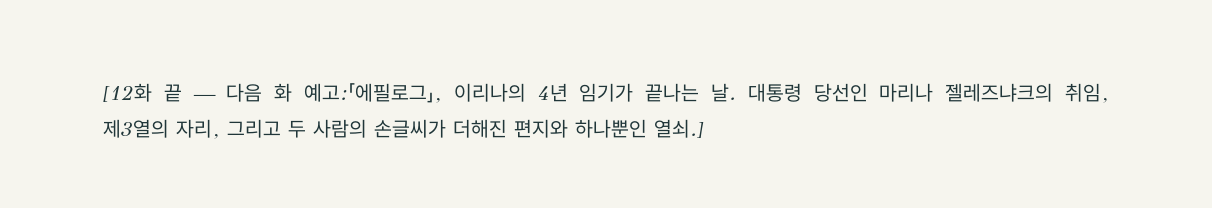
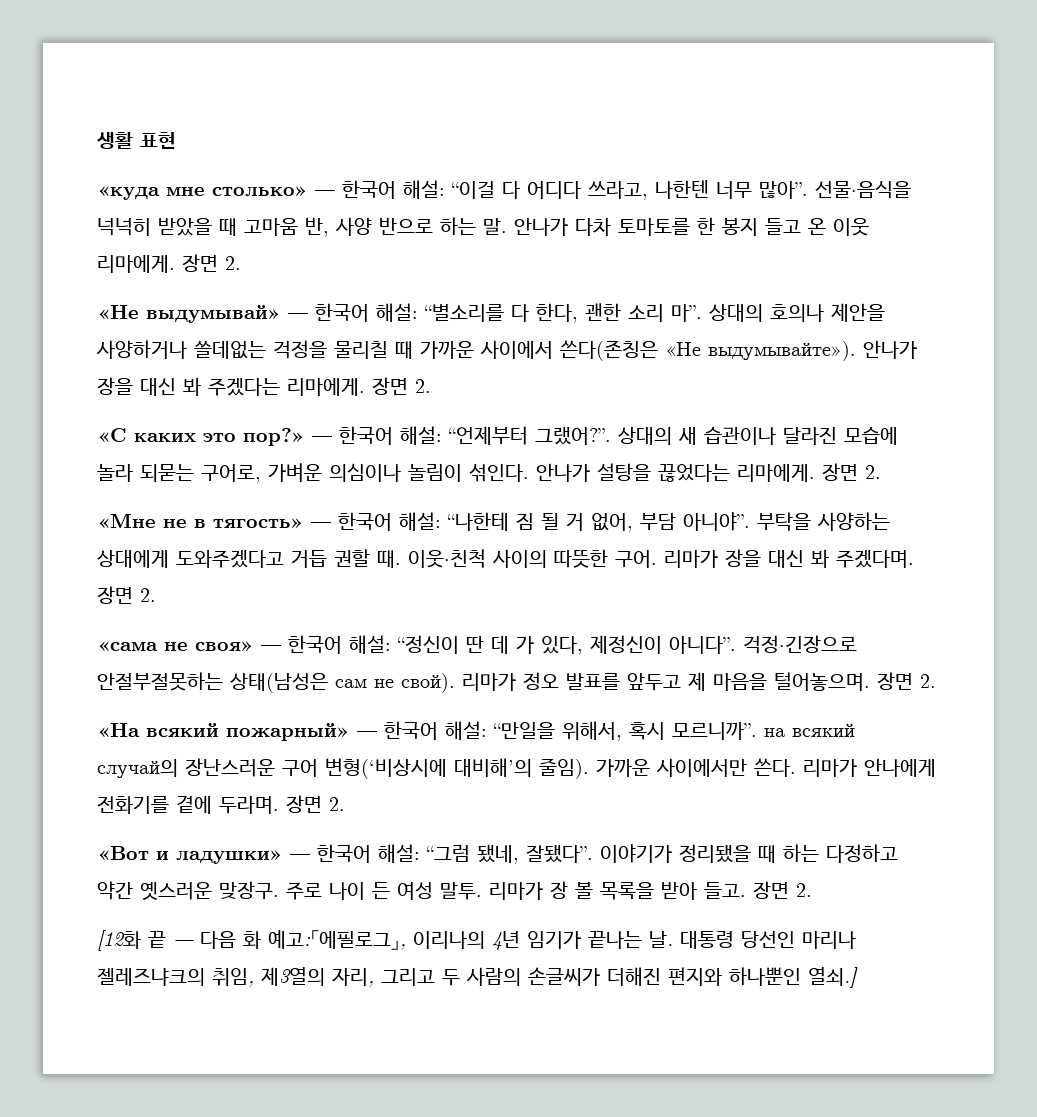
+ 생활 표현
+ «куда мне столько» — 한국어 해설: “이걸 다 어디다 쓰라고, 나한텐 너무 많아”. 선물·음식을 넉넉히 받았을 때 고마움 반, 사양 반으로 하는 말. 안나가 다차 토마토를 한 봉지 들고 온 이웃 리마에게. 장면 2.
+ «Не выдумывай» — 한국어 해설: “별소리를 다 한다, 괜한 소리 마”. 상대의 호의나 제안을 사양하거나 쓸데없는 걱정을 물리칠 때 가까운 사이에서 쓴다(존칭은 «Не выдумывайте»). 안나가 장을 대신 봐 주겠다는 리마에게. 장면 2.
+ «С каких это пор?» — 한국어 해설: “언제부터 그랬어?”. 상대의 새 습관이나 달라진 모습에 놀라 되묻는 구어로, 가벼운 의심이나 놀림이 섞인다. 안나가 설탕을 끊었다는 리마에게. 장면 2.
+ «Мне не в тягость» — 한국어 해설: “나한테 짐 될 거 없어, 부담 아니야”. 부탁을 사양하는 상대에게 도와주겠다고 거듭 권할 때. 이웃·친척 사이의 따뜻한 구어. 리마가 장을 대신 봐 주겠다며. 장면 2.
+ «сама не своя» — 한국어 해설: “정신이 딴 데 가 있다, 제정신이 아니다”. 걱정·긴장으로 안절부절못하는 상태(남성은 сам не свой). 리마가 정오 발표를 앞두고 제 마음을 털어놓으며. 장면 2.
+ «На всякий пожарный» — 한국어 해설: “만일을 위해서, 혹시 모르니까”. на всякий случай의 장난스러운 구어 변형(‘비상시에 대비해’의 줄임). 가까운 사이에서만 쓴다. 리마가 안나에게 전화기를 곁에 두라며. 장면 2.
+ «Вот и ладушки» — 한국어 해설: “그럼 됐네, 잘됐다”. 이야기가 정리됐을 때 하는 다정하고 약간 옛스러운 맞장구. 주로 나이 든 여성 말투. 리마가 장 볼 목록을 받아 들고. 장면 2.

